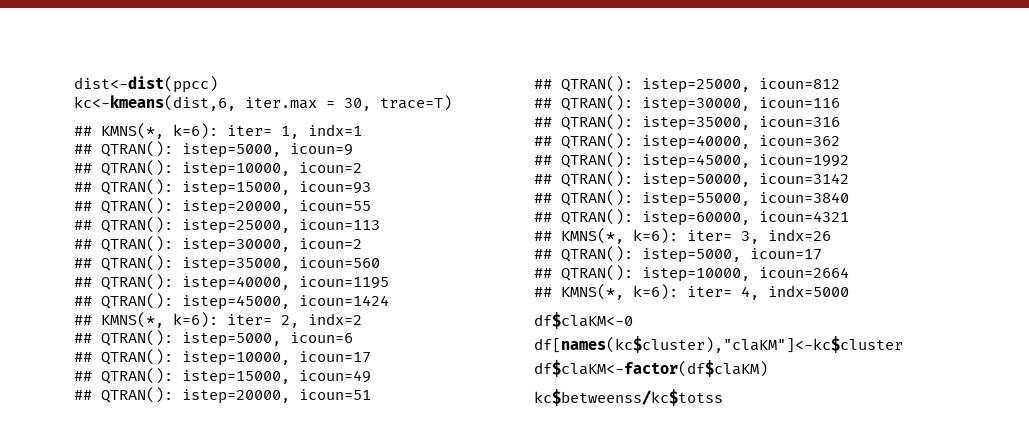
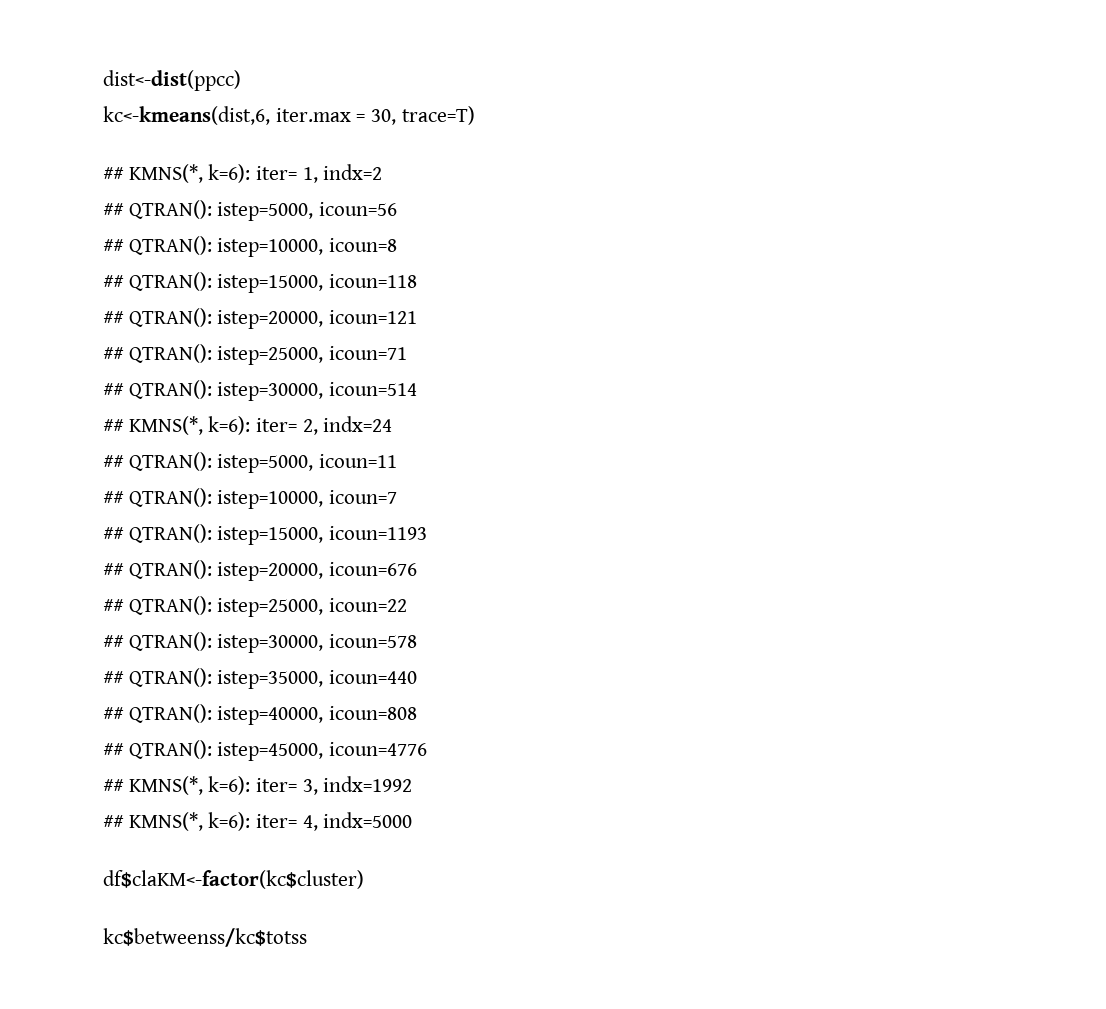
- ## KMNS(*, k=6): iter= 1, indx=1
- ## QTRAN(): istep=5000, icoun=9
- ## QTRAN(): istep=10000, icoun=2
- ## QTRAN(): istep=15000, icoun=93
- ## QTRAN(): istep=20000, icoun=55
- ## QTRAN(): istep=25000, icoun=113
- ## QTRAN(): istep=30000, icoun=2
- ## QTRAN(): istep=35000, icoun=560
- ## QTRAN(): istep=40000, icoun=1195
- ## QTRAN(): istep=45000, icoun=1424
+ ## KMNS(*, k=6): iter= 1, indx=2
+ ## QTRAN(): istep=5000, icoun=56
+ ## QTRAN(): istep=10000, icoun=8
+ ## QTRAN(): istep=15000, icoun=118
+ ## QTRAN(): istep=20000, icoun=121
+ ## QTRAN(): istep=25000, icoun=71
+ ## QTRAN(): istep=30000, icoun=514
- ## KMNS(*, k=6): iter= 2, indx=2
- ## QTRAN(): istep=5000, icoun=6
- ## QTRAN(): istep=10000, icoun=17
- ## QTRAN(): istep=15000, icoun=49
- ## QTRAN(): istep=20000, icoun=51
- ## QTRAN(): istep=25000, icoun=812
- ## QTRAN(): istep=30000, icoun=116
- ## QTRAN(): istep=35000, icoun=316
- ## QTRAN(): istep=40000, icoun=362
- ## QTRAN(): istep=45000, icoun=1992
- ## QTRAN(): istep=50000, icoun=3142
- ## QTRAN(): istep=55000, icoun=3840
- ## QTRAN(): istep=60000, icoun=4321
+ ## KMNS(*, k=6): iter= 2, indx=24
+ ## QTRAN(): istep=5000, icoun=11
+ ## QTRAN(): istep=10000, icoun=7
+ ## QTRAN(): istep=15000, icoun=1193
+ ## QTRAN(): istep=20000, icoun=676
+ ## QTRAN(): istep=25000, icoun=22
+ ## QTRAN(): istep=30000, icoun=578
+ ## QTRAN(): istep=35000, icoun=440
+ ## QTRAN(): istep=40000, icoun=808
+ ## QTRAN(): istep=45000, icoun=4776
- ## KMNS(*, k=6): iter= 3, indx=26
- ## QTRAN(): istep=5000, icoun=17
- ## QTRAN(): istep=10000, icoun=2664
+ ## KMNS(*, k=6): iter= 3, indx=1992
- df$claKM<-0
- df[names(kc$cluster),"claKM"]<-kc$cluster
- df$claKM<-factor(df$claKM)
+ df$claKM<-factor(kc$cluster)

